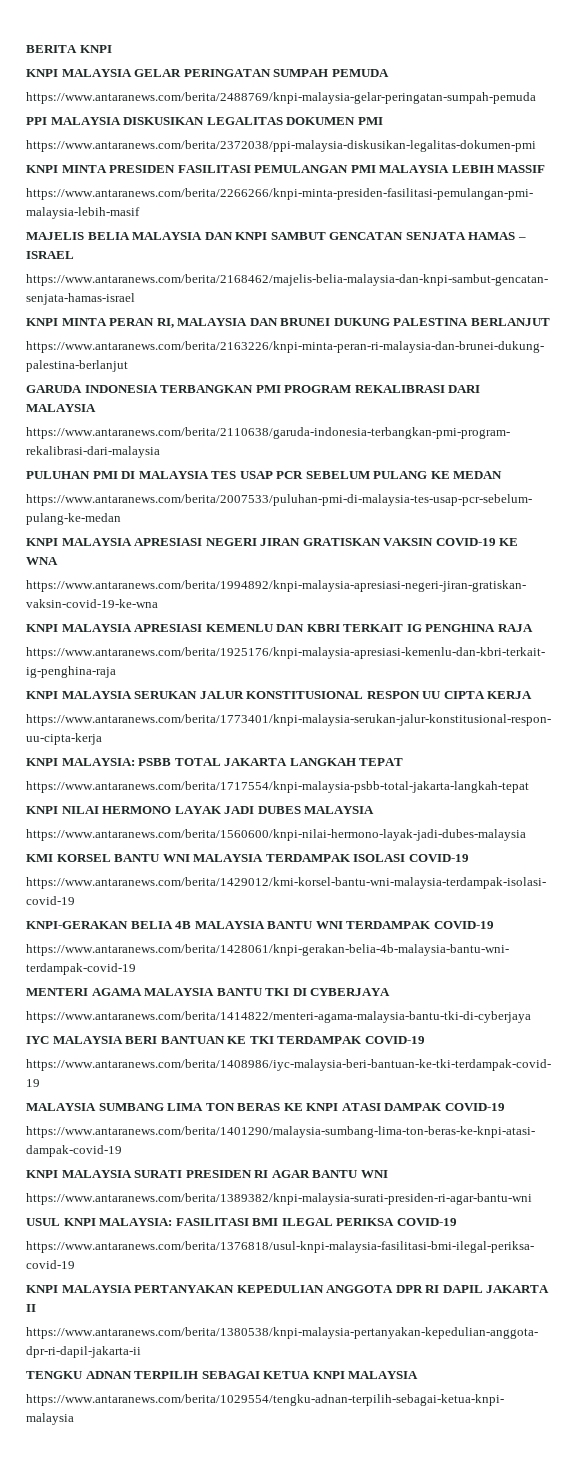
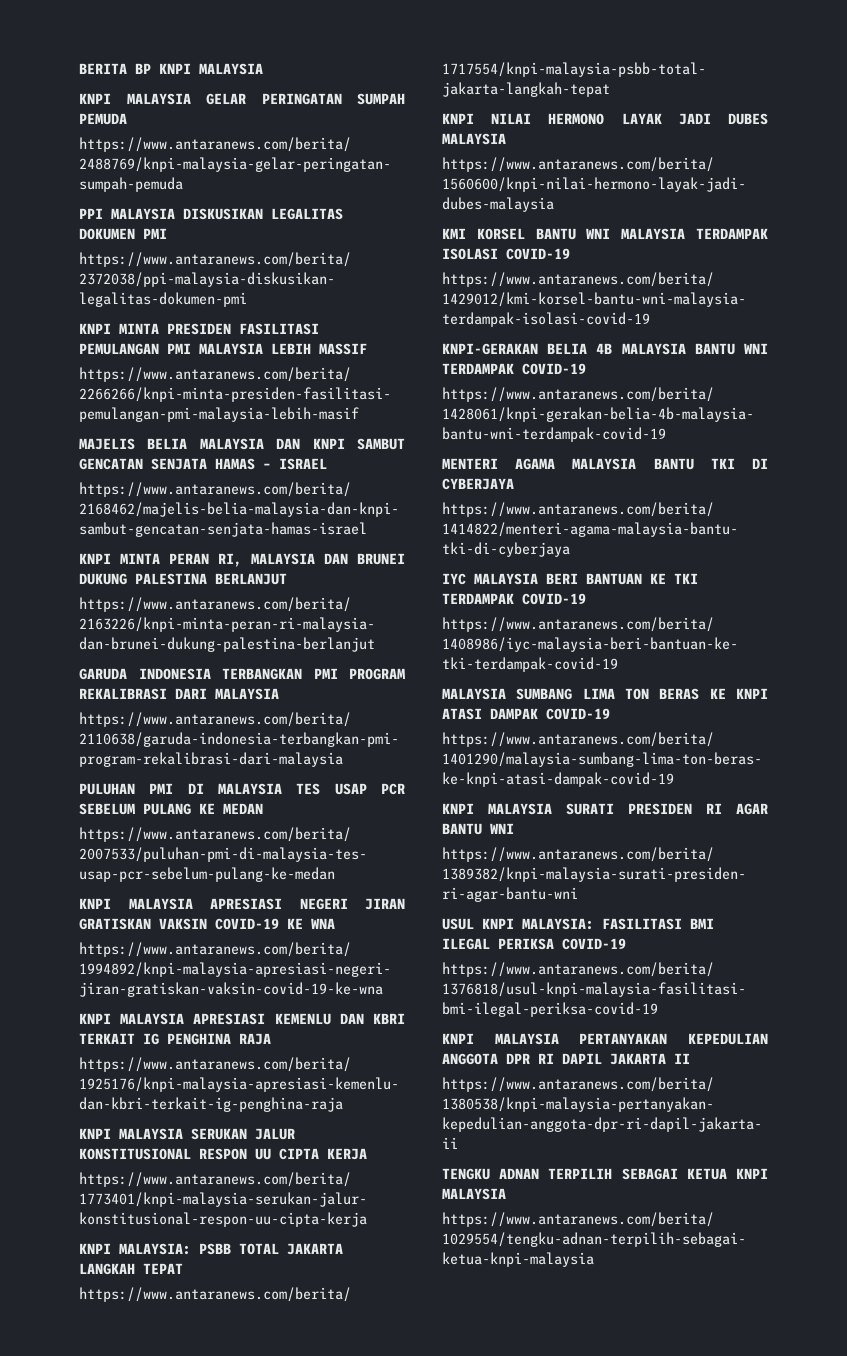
- BERITA KNPI
+ BERITA BP KNPI MALAYSIA

